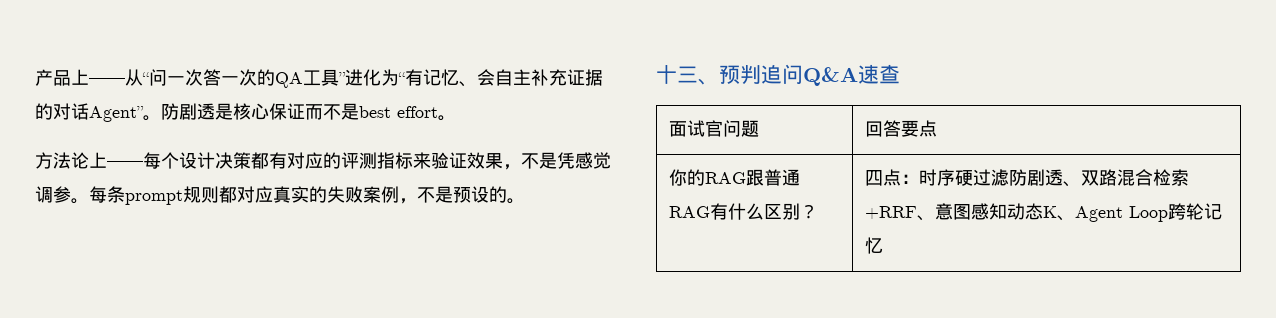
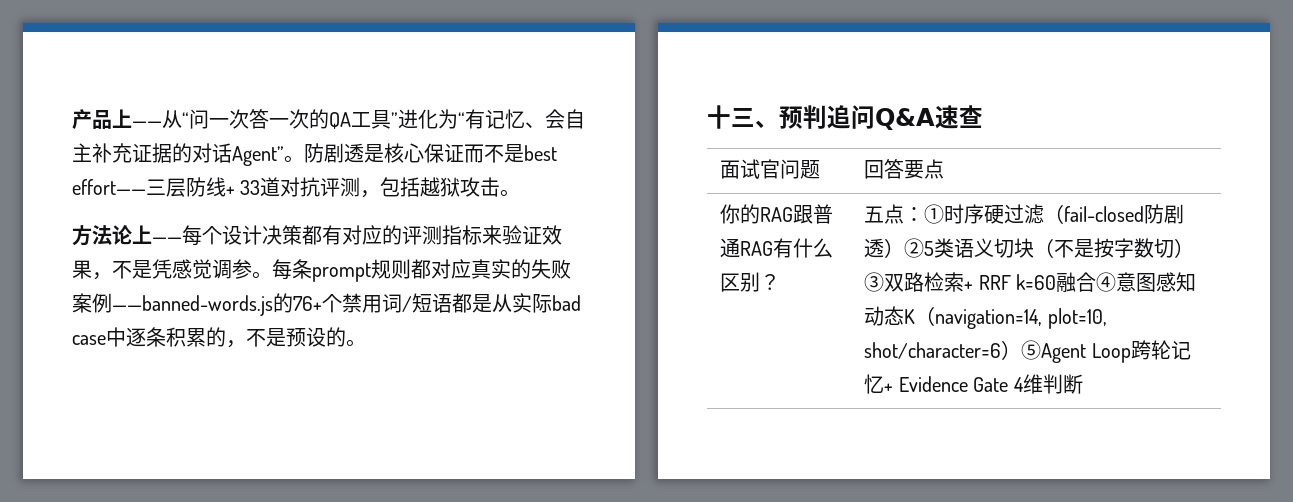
- 防剧透是核心保证而不是best effort。
+ 防剧透是核心保证而不是best effort——三层防线+ 33道对抗评测，包括越狱攻击。
- 每条prompt规则都对应真实的失败案例，不是预设的。
+ 每条prompt规则都对应真实的失败案例——banned-words.js的76+个禁用词/短语都是从实际bad case中逐条积累的，不是预设的。
- 四点：时序硬过滤防剧透、双路混合检索+RRF、意图感知动态K、Agent Loop跨轮记忆
+ 五点：①时序硬过滤（fail-closed防剧透）②5类语义切块（不是按字数切）③双路检索+ RRF k=60融合④意图感知动态K（navigation=14, plot=10, shot/character=6）⑤Agent Loop跨轮记忆+ Evidence Gate 4维判断

